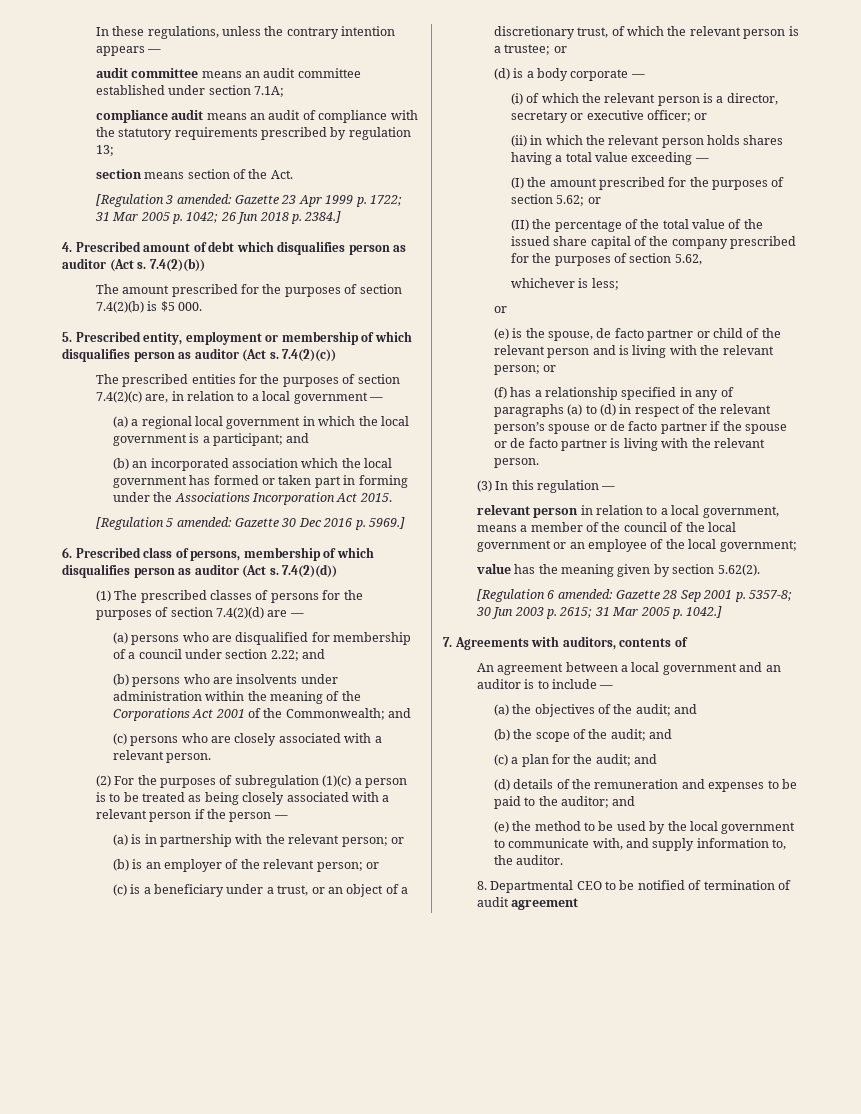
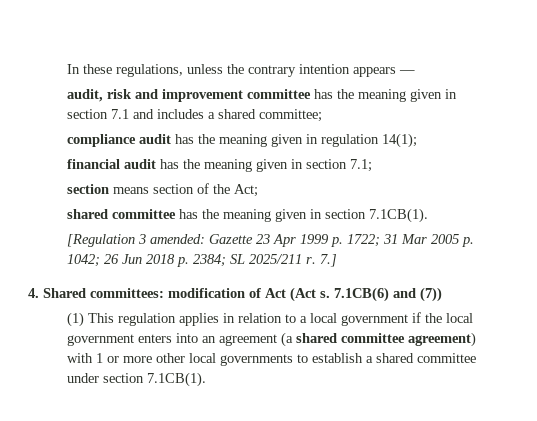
- audit committee means an audit committee established under section 7.1A;
- compliance audit means an audit of compliance with the statutory requirements prescribed by regulation 13;
+ audit, risk and improvement committee has the meaning given in section 7.1 and includes a shared committee;
+ compliance audit has the meaning given in regulation 14(1);
+ financial audit has the meaning given in section 7.1;
- section means section of the Act.
+ section means section of the Act;
+ shared committee has the meaning given in section 7.1CB(1).
- [Regulation 3 amended: Gazette 23 Apr 1999 p. 1722; 31 Mar 2005 p. 1042; 26 Jun 2018 p. 2384.]
- 4. Prescribed amount of debt which disqualifies person as auditor (Act s. 7.4(2)(b))
- The amount prescribed for the purposes of section 7.4(2)(b) is $5 000.
- 5. Prescribed entity, employment or membership of which disqualifies person as auditor (Act s. 7.4(2)(c))
- The prescribed entities for the purposes of section 7.4(2)(c) are, in relation to a local government —
- (a) a regional local government in which the local government is a participant; and
- (b) an incorporated association which the local government has formed or taken part in forming under the Associations Incorporation Act 2015.
- [Regulation 5 amended: Gazette 30 Dec 2016 p. 5969.]
- 6. Prescribed class of persons, membership of which disqualifies person as auditor (Act s. 7.4(2)(d))
- (1) The prescribed classes of persons for the purposes of section 7.4(2)(d) are —
- (a) persons who are disqualified for membership of a council under section 2.22; and
- (b) persons who are insolvents under administration within the meaning of the Corporations Act 2001 of the Commonwealth; and
- (c) persons who are closely associated with a relevant person.
- (2) For the purposes of subregulation (1)(c) a person is to be treated as being closely associated with a relevant person if the person —
- (a) is in partnership with the relevant person; or
- (b) is an employer of the relevant person; or
- (c) is a beneficiary under a trust, or an object of a discretionary trust, of which the relevant person is a trustee; or
- (d) is a body corporate —
- (i) of which the relevant person is a director, secretary or executive officer; or
- (ii) in which the relevant person holds shares having a total value exceeding —
- (I) the amount prescribed for the purposes of section 5.62; or
- (II) the percentage of the total value of the issued share capital of the company prescribed for the purposes of section 5.62,
- whichever is less;
- or
- (e) is the spouse, de facto partner or child of the relevant person and is living with the relevant person; or
- (f) has a relationship specified in any of paragraphs (a) to (d) in respect of the relevant person’s spouse or de facto partner if the spouse or de facto partner is living with the relevant person.
- (3) In this regulation —
- relevant person in relation to a local government, means a member of the council of the local government or an employee of the local government;
- value has the meaning given by section 5.62(2).
- [Regulation 6 amended: Gazette 28 Sep 2001 p. 5357-8; 30 Jun 2003 p. 2615; 31 Mar 2005 p. 1042.]
- 7. Agreements with auditors, contents of
- An agreement between a local government and an auditor is to include —
- (a) the objectives of the audit; and
- (b) the scope of the audit; and
- (c) a plan for the audit; and
- (d) details of the remuneration and expenses to be paid to the auditor; and
- (e) the method to be used by the local government to communicate with, and supply information to, the auditor.
- 8. Departmental CEO to be notified of termination of audit agreement
+ [Regulation 3 amended: Gazette 23 Apr 1999 p. 1722; 31 Mar 2005 p. 1042; 26 Jun 2018 p. 2384; SL 2025/211 r. 7.]
+ 4. Shared committees: modification of Act (Act s. 7.1CB(6) and (7))
+ (1) This regulation applies in relation to a local government if the local government enters into an agreement (a shared committee agreement) with 1 or more other local governments to establish a shared committee under section 7.1CB(1).

